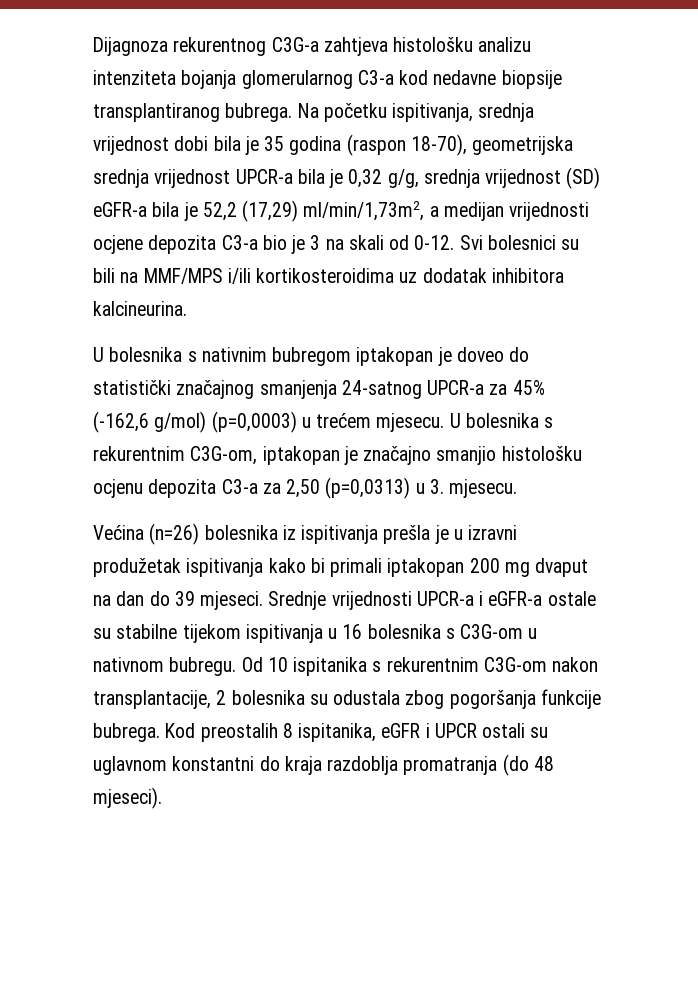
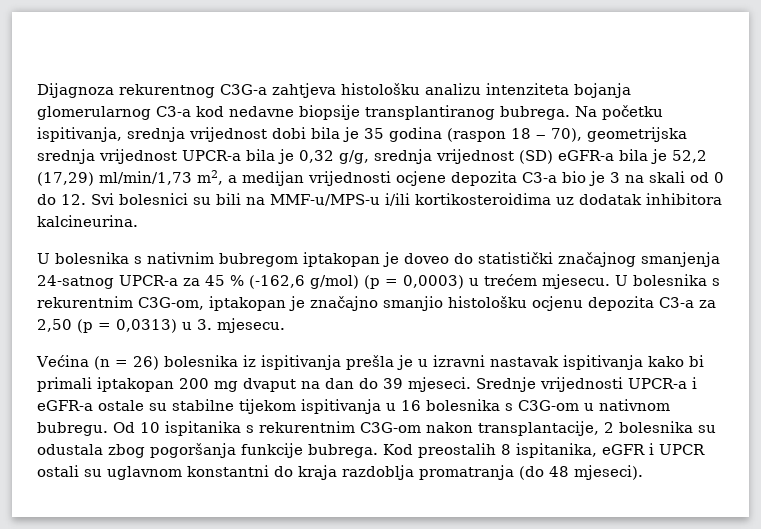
- Na početku ispitivanja, srednja vrijednost dobi bila je 35 godina (raspon 18-70), geometrijska srednja vrijednost UPCR-a bila je 0,32 g/g, srednja vrijednost (SD) eGFR-a bila je 52,2 (17,29) ml/min/1,73m2, a medijan vrijednosti ocjene depozita C3-a bio je 3 na skali od 0-12. Svi bolesnici su bili na MMF/MPS i/ili kortikosteroidima uz dodatak inhibitora kalcineurina.
+ Na početku ispitivanja, srednja vrijednost dobi bila je 35 godina (raspon 18 ‒ 70), geometrijska srednja vrijednost UPCR-a bila je 0,32 g/g, srednja vrijednost (SD) eGFR-a bila je 52,2 (17,29) ml/min/1,73 m2, a medijan vrijednosti ocjene depozita C3-a bio je 3 na skali od 0 do 12. Svi bolesnici su bili na MMF-u/MPS-u i/ili kortikosteroidima uz dodatak inhibitora kalcineurina.
- U bolesnika s nativnim bubregom iptakopan je doveo do statistički značajnog smanjenja 24-satnog UPCR-a za 45% (-162,6 g/mol) (p=0,0003) u trećem mjesecu.
+ U bolesnika s nativnim bubregom iptakopan je doveo do statistički značajnog smanjenja 24-satnog UPCR-a za 45 % (-162,6 g/mol) (p = 0,0003) u trećem mjesecu.
- U bolesnika s rekurentnim C3G-om, iptakopan je značajno smanjio histološku ocjenu depozita C3-a za 2,50 (p=0,0313) u 3. mjesecu.
+ U bolesnika s rekurentnim C3G-om, iptakopan je značajno smanjio histološku ocjenu depozita C3-a za 2,50 (p = 0,0313) u 3. mjesecu.
- Većina (n=26) bolesnika iz ispitivanja prešla je u izravni produžetak ispitivanja kako bi primali iptakopan 200 mg dvaput na dan do 39 mjeseci.
+ Većina (n = 26) bolesnika iz ispitivanja prešla je u izravni nastavak ispitivanja kako bi primali iptakopan 200 mg dvaput na dan do 39 mjeseci.

